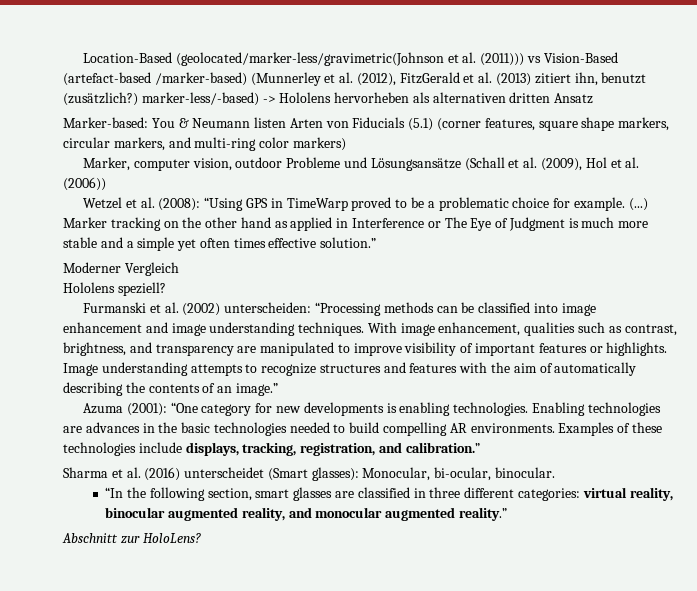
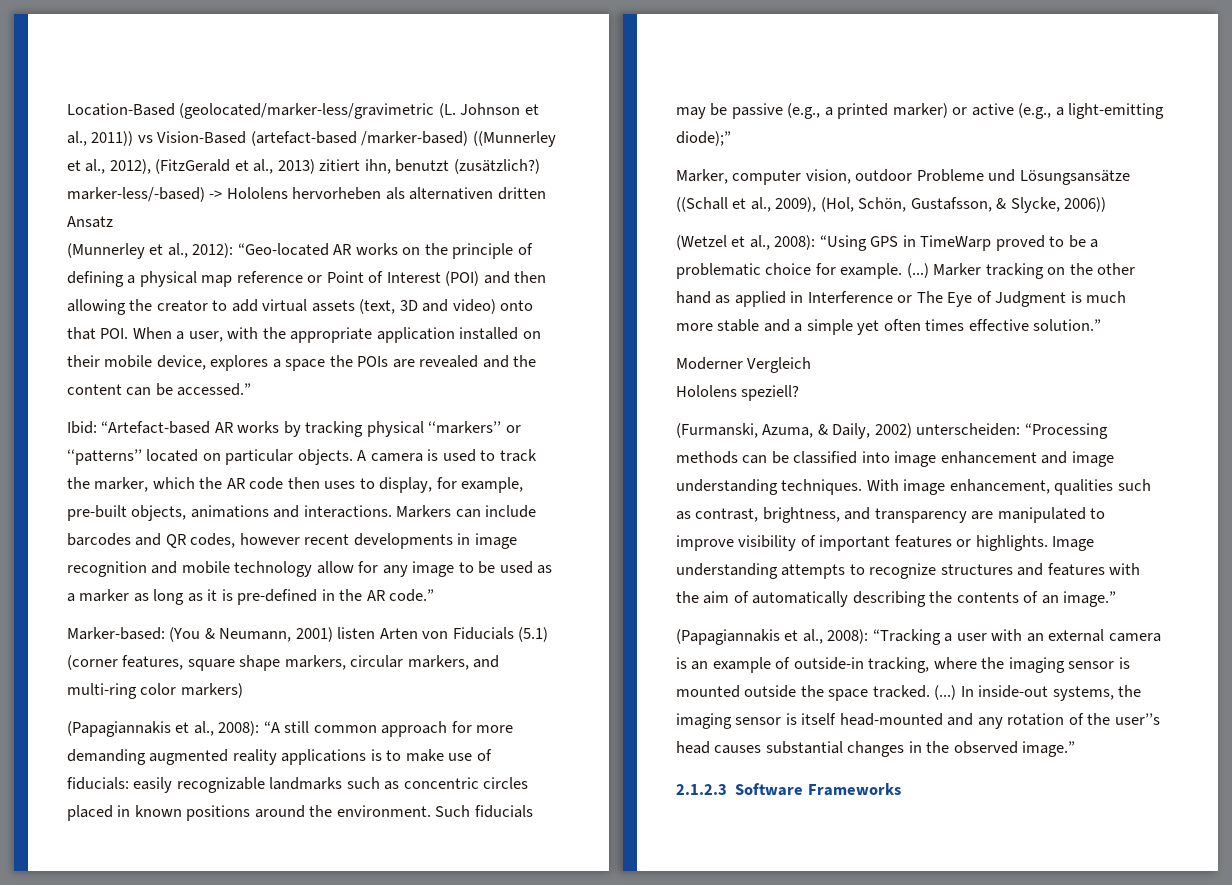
- Location-Based (geolocated/marker-less/gravimetric(Johnson et al. (2011))) vs Vision-Based (artefact-based /marker-based) (Munnerley et al. (2012), FitzGerald et al. (2013) zitiert ihn, benutzt (zusätzlich?) marker-less/-based) -> Hololens hervorheben als alternativen dritten Ansatz
+ Location-Based (geolocated/marker-less/gravimetric (L. Johnson et al., 2011)) vs Vision-Based (artefact-based /marker-based) ((Munnerley et al., 2012), (FitzGerald et al., 2013) zitiert ihn, benutzt (zusätzlich?) marker-less/-based) -> Hololens hervorheben als alternativen dritten Ansatz
- Marker-based: You & Neumann listen Arten von Fiducials (5.1) (corner features, square shape markers, circular markers, and multi-ring color markers)
+ (Munnerley et al., 2012): “Geo-located AR works on the principle of defining a physical map reference or Point of Interest (POI) and then allowing the creator to add virtual assets (text, 3D and video) onto that POI. When a user, with the appropriate application installed on their mobile device, explores a space the POIs are revealed and the content can be accessed.”
+ Ibid: “Artefact-based AR works by tracking physical ‘‘markers’’ or ‘‘patterns’’ located on particular objects. A camera is used to track the marker, which the AR code then uses to display, for example, pre-built objects, animations and interactions. Markers can include barcodes and QR codes, however recent developments in image recognition and mobile technology allow for any image to be used as a marker as long as it is pre-defined in the AR code.”
+ Marker-based: (You & Neumann, 2001) listen Arten von Fiducials (5.1) (corner features, square shape markers, circular markers, and multi-ring color markers)
+ (Papagiannakis et al., 2008): “A still common approach for more demanding augmented reality applications is to make use of fiducials: easily recognizable landmarks such as concentric circles placed in known positions around the environment. Such fiducials may be passive (e.g., a printed marker) or active (e.g., a light-emitting diode);”
- Marker, computer vision, outdoor Probleme und Lösungsansätze (Schall et al. (2009), Hol et al. (2006))
- Wetzel et al. (2008): “Using GPS in TimeWarp proved to be a problematic choice for example.
+ Marker, computer vision, outdoor Probleme und Lösungsansätze ((Schall et al., 2009), (Hol, Schön, Gustafsson, & Slycke, 2006))
+ (Wetzel et al., 2008): “Using GPS in TimeWarp proved to be a problematic choice for example.
- Furmanski et al. (2002) unterscheiden: “Processing methods can be classified into image enhancement and image understanding techniques.
+ (Furmanski, Azuma, & Daily, 2002) unterscheiden: “Processing methods can be classified into image enhancement and image understanding techniques.
- Azuma (2001): “One category for new developments is enabling technologies. Enabling technologies are advances in the basic technologies needed to build compelling AR environments. Examples of these technologies include displays, tracking, registration, and calibration.”
- Sharma et al. (2016) unterscheidet (Smart glasses): Monocular, bi-ocular, binocular.
- “In the following section, smart glasses are classified in three different categories: virtual reality, binocular augmented reality, and monocular augmented reality.”
- Abschnitt zur HoloLens?
+ (Papagiannakis et al., 2008): “Tracking a user with an external camera is an example of outside-in tracking, where the imaging sensor is mounted outside the space tracked. (...) In inside-out systems, the imaging sensor is itself head-mounted and any rotation of the user’’s head causes substantial changes in the observed image.”
+ 2.1.2.3 Software Frameworks

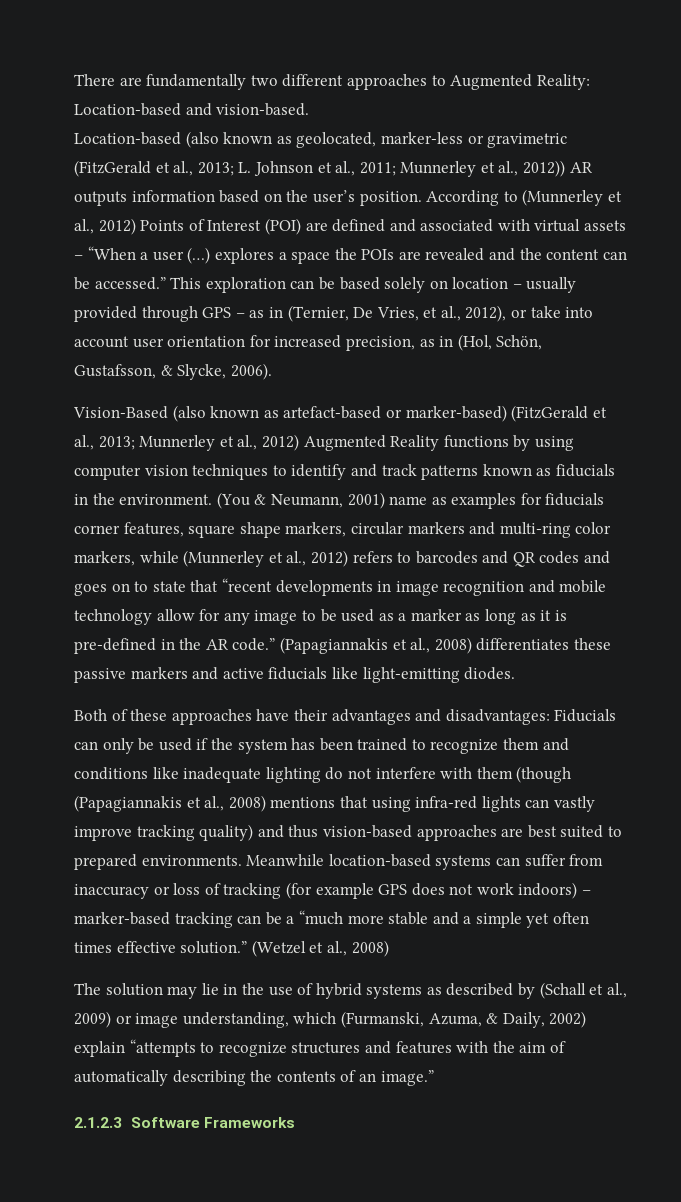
- Location-Based (geolocated/marker-less/gravimetric (L. Johnson et al., 2011)) vs Vision-Based (artefact-based /marker-based) ((Munnerley et al., 2012), (FitzGerald et al., 2013) zitiert ihn, benutzt (zusätzlich?) marker-less/-based) -> Hololens hervorheben als alternativen dritten Ansatz
- (Munnerley et al., 2012): “Geo-located AR works on the principle of defining a physical map reference or Point of Interest (POI) and then allowing the creator to add virtual assets (text, 3D and video) onto that POI. When a user, with the appropriate application installed on their mobile device, explores a space the POIs are revealed and the content can be accessed.”
- Ibid: “Artefact-based AR works by tracking physical ‘‘markers’’ or ‘‘patterns’’ located on particular objects. A camera is used to track the marker, which the AR code then uses to display, for example, pre-built objects, animations and interactions. Markers can include barcodes and QR codes, however recent developments in image recognition and mobile technology allow for any image to be used as a marker as long as it is pre-defined in the AR code.”
- Marker-based: (You & Neumann, 2001) listen Arten von Fiducials (5.1) (corner features, square shape markers, circular markers, and multi-ring color markers)
- (Papagiannakis et al., 2008): “A still common approach for more demanding augmented reality applications is to make use of fiducials: easily recognizable landmarks such as concentric circles placed in known positions around the environment. Such fiducials may be passive (e.g., a printed marker) or active (e.g., a light-emitting diode);”
- Marker, computer vision, outdoor Probleme und Lösungsansätze ((Schall et al., 2009), (Hol, Schön, Gustafsson, & Slycke, 2006))
- (Wetzel et al., 2008): “Using GPS in TimeWarp proved to be a problematic choice for example. (...) Marker tracking on the other hand as applied in Interference or The Eye of Judgment is much more stable and a simple yet often times effective solution.”
- Moderner Vergleich
- Hololens speziell?
- (Furmanski, Azuma, & Daily, 2002) unterscheiden: “Processing methods can be classified into image enhancement and image understanding techniques. With image enhancement, qualities such as contrast, brightness, and transparency are manipulated to improve visibility of important features or highlights. Image understanding attempts to recognize structures and features with the aim of automatically describing the contents of an image.”
+ There are fundamentally two different approaches to Augmented Reality: Location-based and vision-based.
+ Location-based (also known as geolocated, marker-less or gravimetric (FitzGerald et al., 2013; L. Johnson et al., 2011; Munnerley et al., 2012)) AR outputs information based on the user’s position. According to (Munnerley et al., 2012) Points of Interest (POI) are defined and associated with virtual assets – “When a user (…) explores a space the POIs are revealed and the content can be accessed.” This exploration can be based solely on location – usually provided through GPS – as in (Ternier, De Vries, et al., 2012), or take into account user orientation for increased precision, as in (Hol, Schön, Gustafsson, & Slycke, 2006).
+ Vision-Based (also known as artefact-based or marker-based) (FitzGerald et al., 2013; Munnerley et al., 2012) Augmented Reality functions by using computer vision techniques to identify and track patterns known as fiducials in the environment. (You & Neumann, 2001) name as examples for fiducials corner features, square shape markers, circular markers and multi-ring color markers, while (Munnerley et al., 2012) refers to barcodes and QR codes and goes on to state that “recent developments in image recognition and mobile technology allow for any image to be used as a marker as long as it is pre-defined in the AR code.” (Papagiannakis et al., 2008) differentiates these passive markers and active fiducials like light-emitting diodes.
+ Both of these approaches have their advantages and disadvantages: Fiducials can only be used if the system has been trained to recognize them and conditions like inadequate lighting do not interfere with them (though (Papagiannakis et al., 2008) mentions that using infra-red lights can vastly improve tracking quality) and thus vision-based approaches are best suited to prepared environments. Meanwhile location-based systems can suffer from inaccuracy or loss of tracking (for example GPS does not work indoors) – marker-based tracking can be a “much more stable and a simple yet often times effective solution.” (Wetzel et al., 2008)
+ The solution may lie in the use of hybrid systems as described by (Schall et al., 2009) or image understanding, which (Furmanski, Azuma, & Daily, 2002) explain “attempts to recognize structures and features with the aim of automatically describing the contents of an image.”
- (Papagiannakis et al., 2008): “Tracking a user with an external camera is an example of outside-in tracking, where the imaging sensor is mounted outside the space tracked. (...) In inside-out systems, the imaging sensor is itself head-mounted and any rotation of the user’’s head causes substantial changes in the observed image.”

